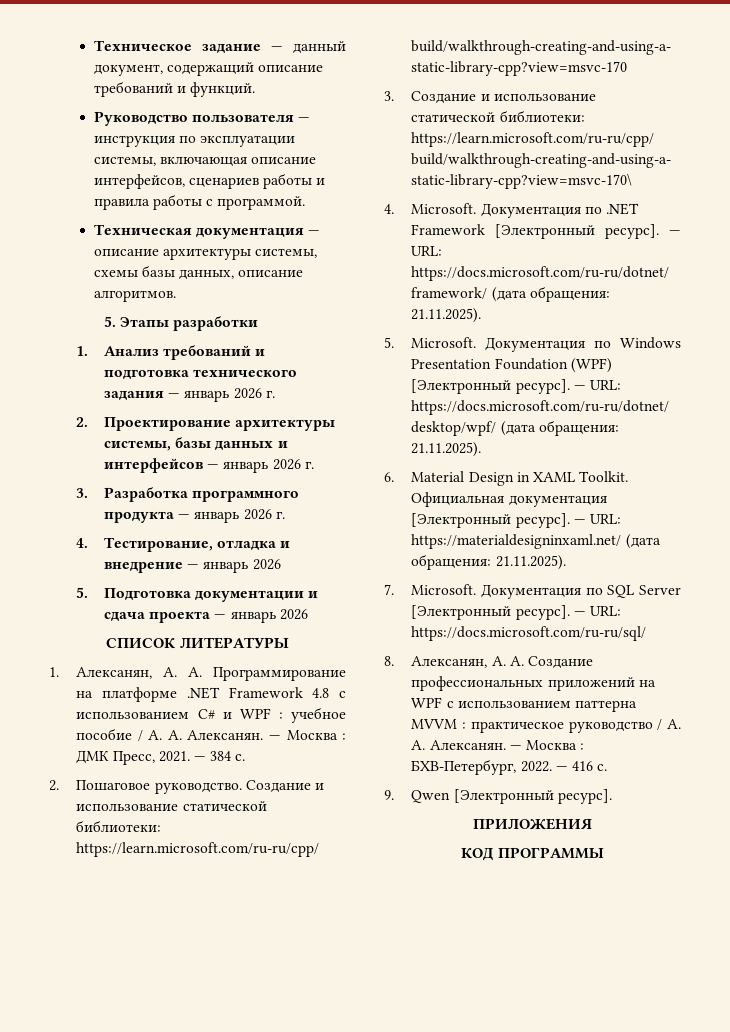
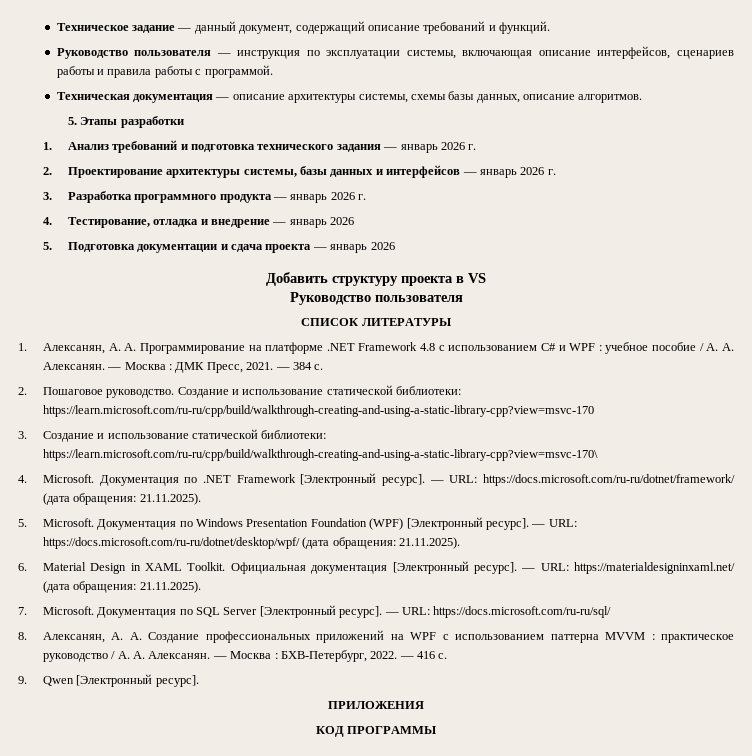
+ Добавить структуру проекта в VS
+ Руководство пользователя

